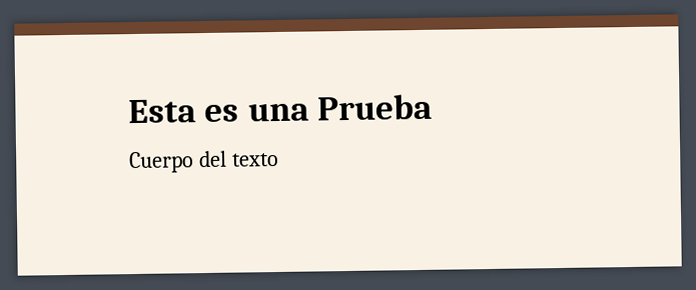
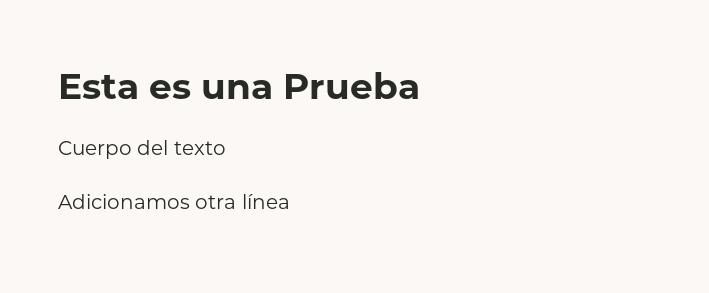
+ Adicionamos otra línea

